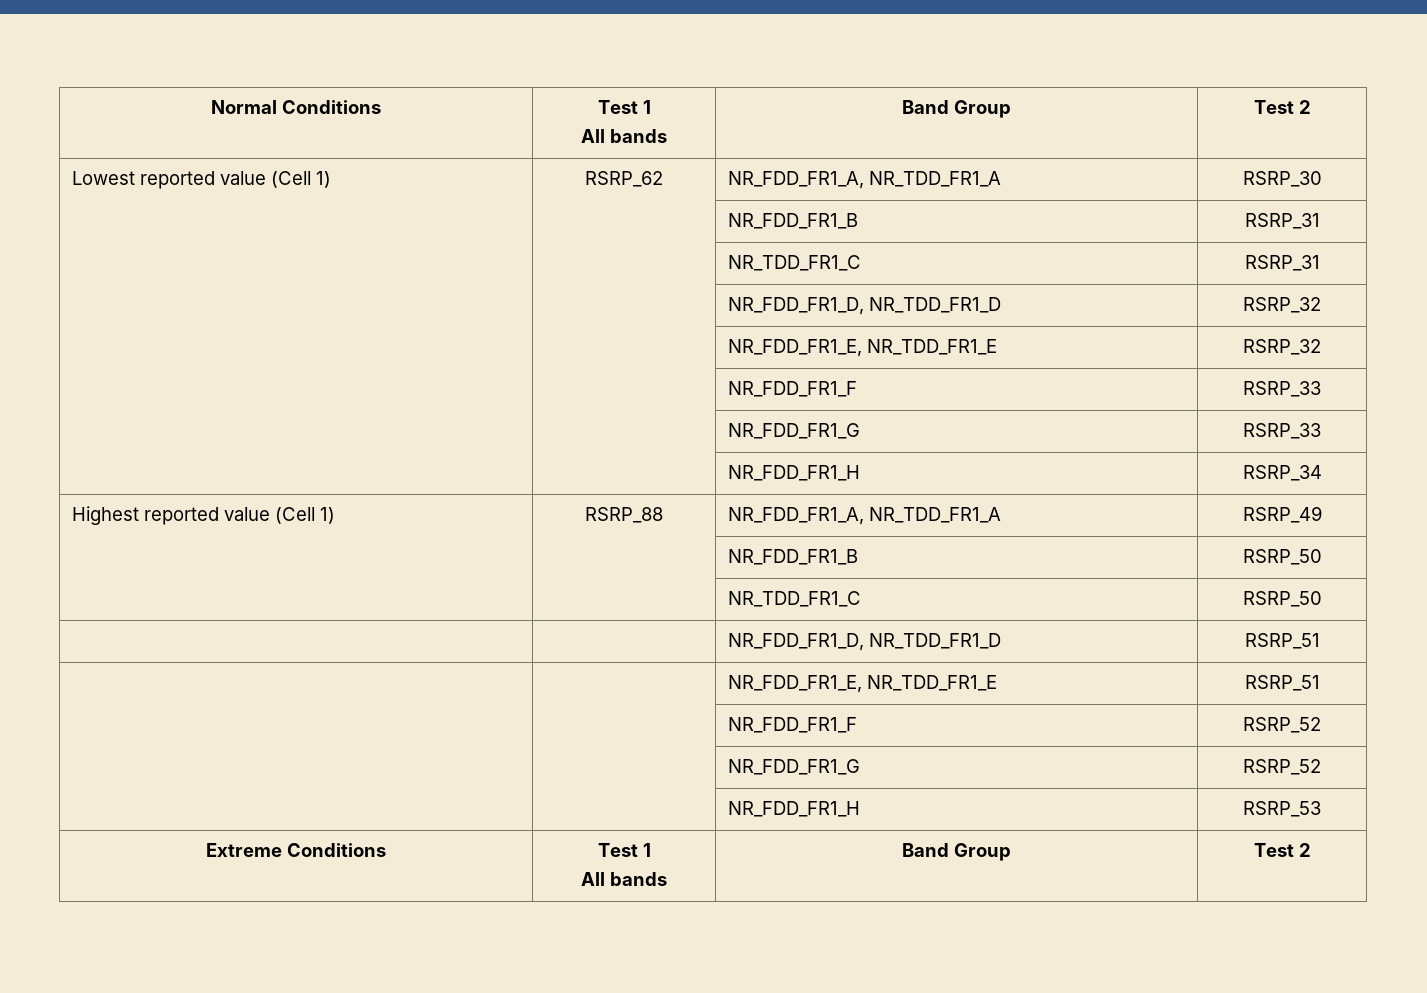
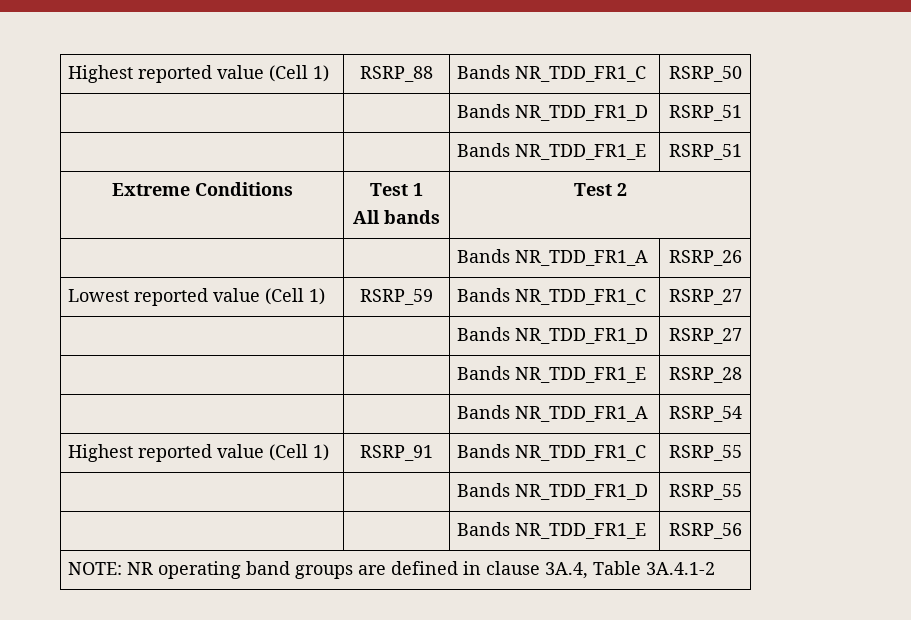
- Normal Conditions | Test 1
- All bands | Band Group | Test 2
- Lowest reported value (Cell 1) | RSRP_62 | NR_FDD_FR1_A, NR_TDD_FR1_A | RSRP_30
- | | NR_FDD_FR1_B | RSRP_31
- | | NR_TDD_FR1_C | RSRP_31
- | | NR_FDD_FR1_D, NR_TDD_FR1_D | RSRP_32
- | | NR_FDD_FR1_E, NR_TDD_FR1_E | RSRP_32
- | | NR_FDD_FR1_F | RSRP_33
- | | NR_FDD_FR1_G | RSRP_33
- | | NR_FDD_FR1_H | RSRP_34
- Highest reported value (Cell 1) | RSRP_88 | NR_FDD_FR1_A, NR_TDD_FR1_A | RSRP_49
- | | NR_FDD_FR1_B | RSRP_50
- | | NR_TDD_FR1_C | RSRP_50
+ Highest reported value (Cell 1) | RSRP_88 | Bands NR_TDD_FR1_C | RSRP_50
- | | NR_FDD_FR1_D, NR_TDD_FR1_D | RSRP_51
+ | | Bands NR_TDD_FR1_D | RSRP_51
- | | NR_FDD_FR1_E, NR_TDD_FR1_E | RSRP_51
+ | | Bands NR_TDD_FR1_E | RSRP_51
- | | NR_FDD_FR1_F | RSRP_52
- | | NR_FDD_FR1_G | RSRP_52
- | | NR_FDD_FR1_H | RSRP_53
  Extreme Conditions | Test 1
- All bands | Band Group | Test 2
+ All bands | Test 2
+ | | Bands NR_TDD_FR1_A | RSRP_26
+ Lowest reported value (Cell 1) | RSRP_59 | Bands NR_TDD_FR1_C | RSRP_27
+ | | Bands NR_TDD_FR1_D | RSRP_27
+ | | Bands NR_TDD_FR1_E | RSRP_28
+ | | Bands NR_TDD_FR1_A | RSRP_54
+ Highest reported value (Cell 1) | RSRP_91 | Bands NR_TDD_FR1_C | RSRP_55
+ | | Bands NR_TDD_FR1_D | RSRP_55
+ | | Bands NR_TDD_FR1_E | RSRP_56
+ NOTE: NR operating band groups are defined in clause 3A.4, Table 3A.4.1-2

